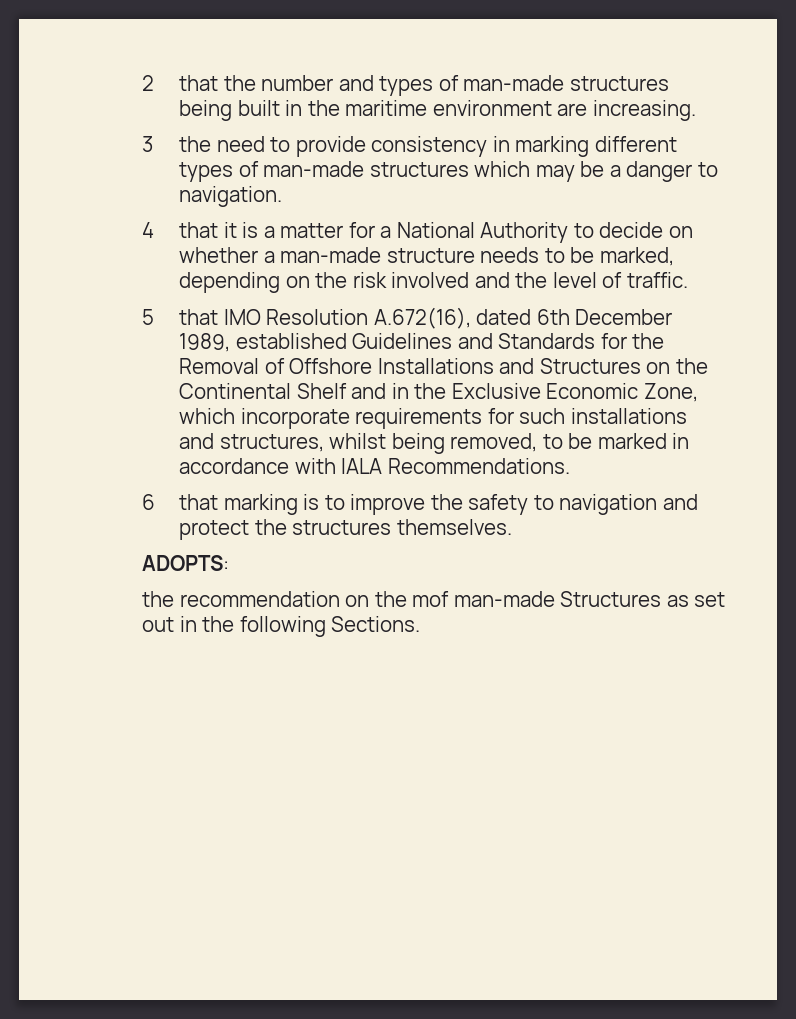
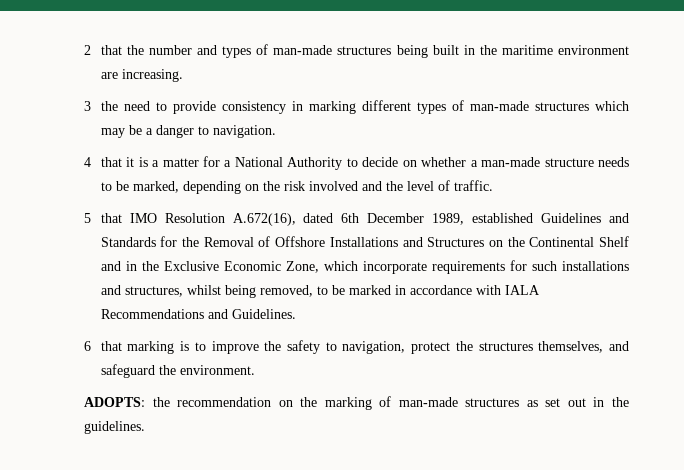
- 5 that IMO Resolution A.672(16), dated 6th December 1989, established Guidelines and Standards for the Removal of Offshore Installations and Structures on the Continental Shelf and in the Exclusive Economic Zone, which incorporate requirements for such installations and structures, whilst being removed, to be marked in accordance with IALA Recommendations.
+ 5 that IMO Resolution A.672(16), dated 6th December 1989, established Guidelines and Standards for the Removal of Offshore Installations and Structures on the Continental Shelf and in the Exclusive Economic Zone, which incorporate requirements for such installations and structures, whilst being removed, to be marked in accordance with IALA Recommendations and Guidelines.
- 6 that marking is to improve the safety to navigation and protect the structures themselves.
+ 6 that marking is to improve the safety to navigation, protect the structures themselves, and safeguard the environment.
- ADOPTS:
- the recommendation on the mof man-made Structures as set out in the following Sections.
+ ADOPTS: the recommendation on the marking of man-made structures as set out in the guidelines.

